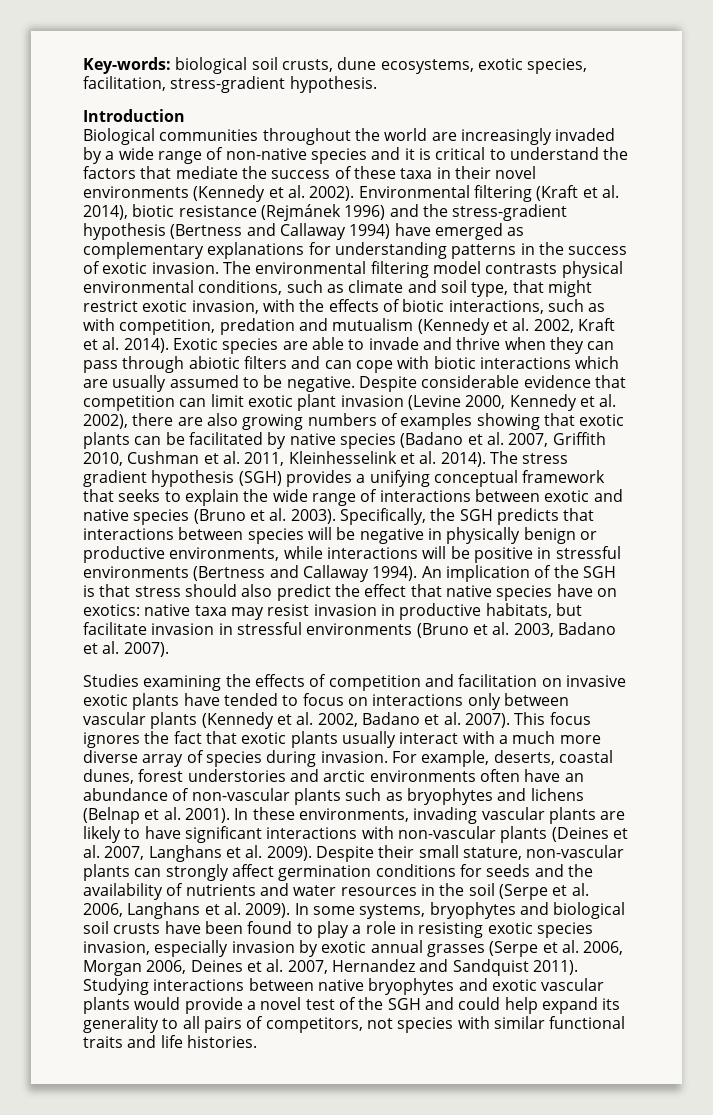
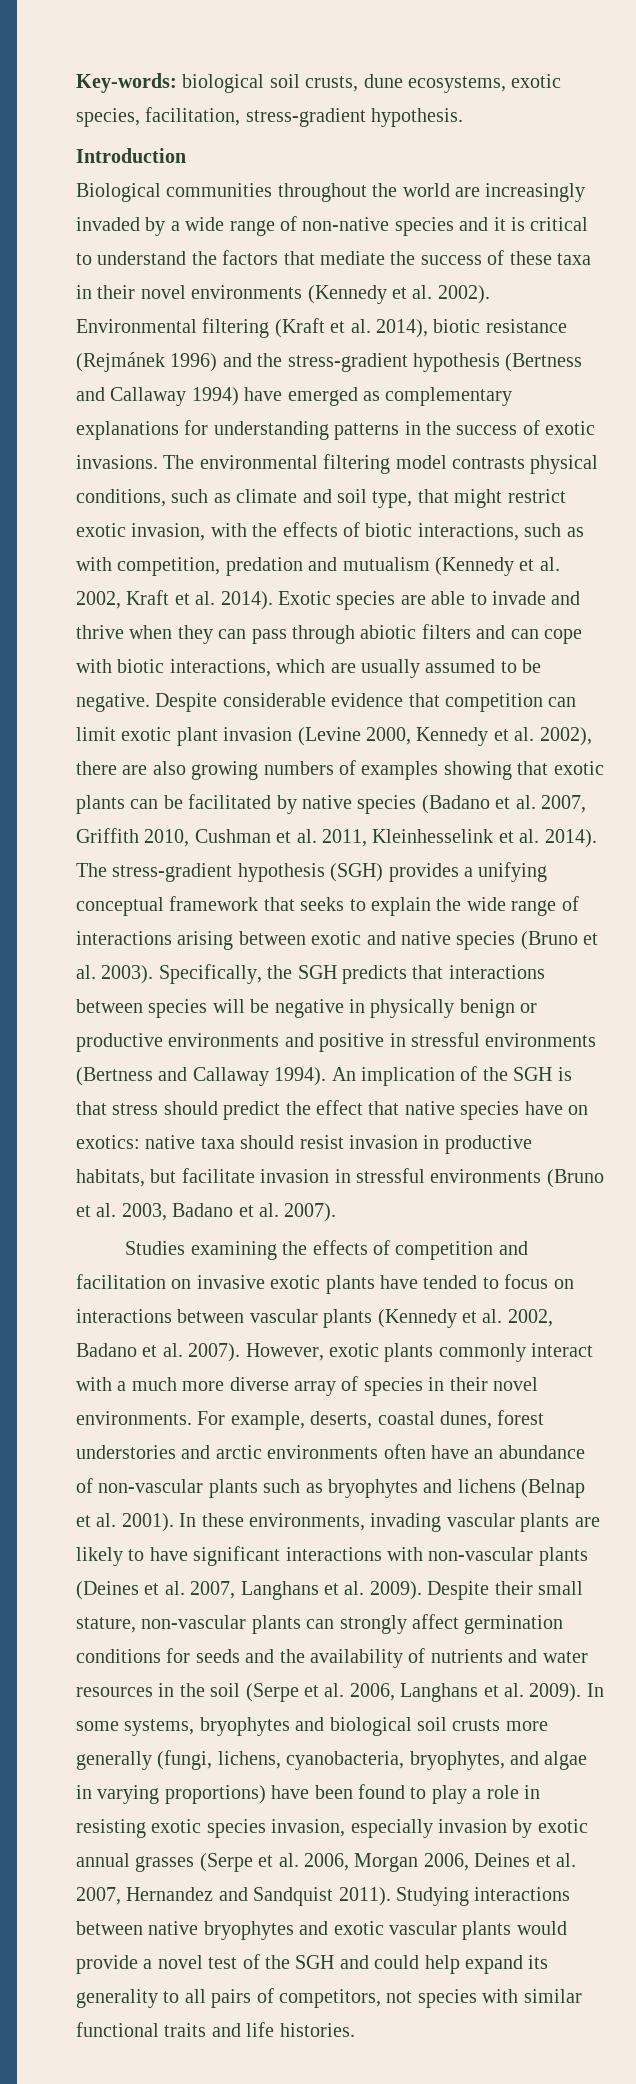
- Environmental filtering (Kraft et al. 2014), biotic resistance (Rejmánek 1996) and the stress-gradient hypothesis (Bertness and Callaway 1994) have emerged as complementary explanations for understanding patterns in the success of exotic invasion.
+ Environmental filtering (Kraft et al. 2014), biotic resistance (Rejmánek 1996) and the stress-gradient hypothesis (Bertness and Callaway 1994) have emerged as complementary explanations for understanding patterns in the success of exotic invasions.
- The environmental filtering model contrasts physical environmental conditions, such as climate and soil type, that might restrict exotic invasion, with the effects of biotic interactions, such as with competition, predation and mutualism (Kennedy et al. 2002, Kraft et al. 2014).
+ The environmental filtering model contrasts physical conditions, such as climate and soil type, that might restrict exotic invasion, with the effects of biotic interactions, such as with competition, predation and mutualism (Kennedy et al. 2002, Kraft et al. 2014).
- Exotic species are able to invade and thrive when they can pass through abiotic filters and can cope with biotic interactions which are usually assumed to be negative.
+ Exotic species are able to invade and thrive when they can pass through abiotic filters and can cope with biotic interactions, which are usually assumed to be negative.
- The stress gradient hypothesis (SGH) provides a unifying conceptual framework that seeks to explain the wide range of interactions between exotic and native species (Bruno et al. 2003).
+ The stress-gradient hypothesis (SGH) provides a unifying conceptual framework that seeks to explain the wide range of interactions arising between exotic and native species (Bruno et al. 2003).
- Specifically, the SGH predicts that interactions between species will be negative in physically benign or productive environments, while interactions will be positive in stressful environments (Bertness and Callaway 1994).
+ Specifically, the SGH predicts that interactions between species will be negative in physically benign or productive environments and positive in stressful environments (Bertness and Callaway 1994).
- An implication of the SGH is that stress should also predict the effect that native species have on exotics: native taxa may resist invasion in productive habitats, but facilitate invasion in stressful environments (Bruno et al. 2003, Badano et al. 2007).
+ An implication of the SGH is that stress should predict the effect that native species have on exotics: native taxa should resist invasion in productive habitats, but facilitate invasion in stressful environments (Bruno et al. 2003, Badano et al. 2007).
- Studies examining the effects of competition and facilitation on invasive exotic plants have tended to focus on interactions only between vascular plants (Kennedy et al. 2002, Badano et al. 2007).
+ Studies examining the effects of competition and facilitation on invasive exotic plants have tended to focus on interactions between vascular plants (Kennedy et al. 2002, Badano et al. 2007).
- This focus ignores the fact that exotic plants usually interact with a much more diverse array of species during invasion.
+ However, exotic plants commonly interact with a much more diverse array of species in their novel environments.
- In some systems, bryophytes and biological soil crusts have been found to play a role in resisting exotic species invasion, especially invasion by exotic annual grasses (Serpe et al. 2006, Morgan 2006, Deines et al. 2007, Hernandez and Sandquist 2011).
+ In some systems, bryophytes and biological soil crusts more generally (fungi, lichens, cyanobacteria, bryophytes, and algae in varying proportions) have been found to play a role in resisting exotic species invasion, especially invasion by exotic annual grasses (Serpe et al. 2006, Morgan 2006, Deines et al. 2007, Hernandez and Sandquist 2011).

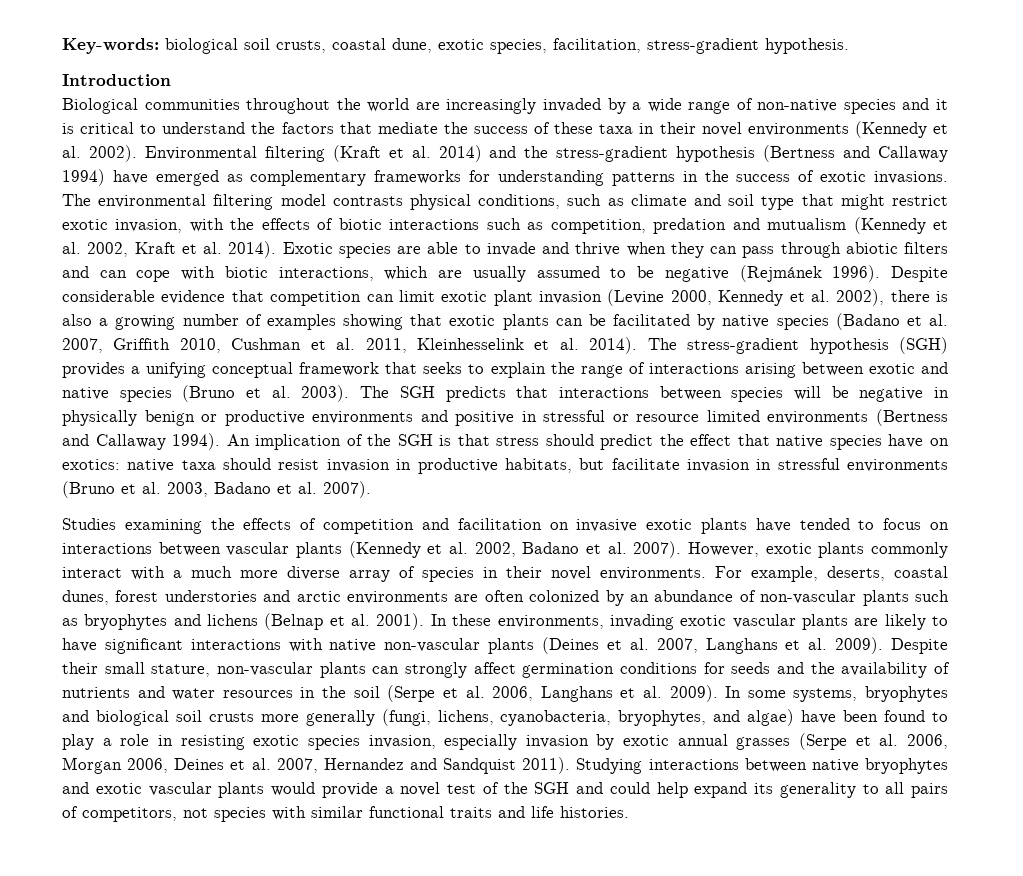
- Key-words: biological soil crusts, dune ecosystems, exotic species, facilitation, stress-gradient hypothesis.
+ Key-words: biological soil crusts, coastal dune, exotic species, facilitation, stress-gradient hypothesis.
- Environmental filtering (Kraft et al. 2014), biotic resistance (Rejmánek 1996) and the stress-gradient hypothesis (Bertness and Callaway 1994) have emerged as complementary explanations for understanding patterns in the success of exotic invasions.
+ Environmental filtering (Kraft et al. 2014) and the stress-gradient hypothesis (Bertness and Callaway 1994) have emerged as complementary frameworks for understanding patterns in the success of exotic invasions.
- The environmental filtering model contrasts physical conditions, such as climate and soil type, that might restrict exotic invasion, with the effects of biotic interactions, such as with competition, predation and mutualism (Kennedy et al. 2002, Kraft et al. 2014).
+ The environmental filtering model contrasts physical conditions, such as climate and soil type that might restrict exotic invasion, with the effects of biotic interactions such as competition, predation and mutualism (Kennedy et al. 2002, Kraft et al. 2014).
- Exotic species are able to invade and thrive when they can pass through abiotic filters and can cope with biotic interactions, which are usually assumed to be negative.
+ Exotic species are able to invade and thrive when they can pass through abiotic filters and can cope with biotic interactions, which are usually assumed to be negative (Rejmánek 1996).
- Despite considerable evidence that competition can limit exotic plant invasion (Levine 2000, Kennedy et al. 2002), there are also growing numbers of examples showing that exotic plants can be facilitated by native species (Badano et al. 2007, Griffith 2010, Cushman et al. 2011, Kleinhesselink et al. 2014).
+ Despite considerable evidence that competition can limit exotic plant invasion (Levine 2000, Kennedy et al. 2002), there is also a growing number of examples showing that exotic plants can be facilitated by native species (Badano et al. 2007, Griffith 2010, Cushman et al. 2011, Kleinhesselink et al. 2014).
- The stress-gradient hypothesis (SGH) provides a unifying conceptual framework that seeks to explain the wide range of interactions arising between exotic and native species (Bruno et al. 2003).
+ The stress-gradient hypothesis (SGH) provides a unifying conceptual framework that seeks to explain the range of interactions arising between exotic and native species (Bruno et al. 2003).
- Specifically, the SGH predicts that interactions between species will be negative in physically benign or productive environments and positive in stressful environments (Bertness and Callaway 1994).
+ The SGH predicts that interactions between species will be negative in physically benign or productive environments and positive in stressful or resource limited environments (Bertness and Callaway 1994).
- For example, deserts, coastal dunes, forest understories and arctic environments often have an abundance of non-vascular plants such as bryophytes and lichens (Belnap et al. 2001).
+ For example, deserts, coastal dunes, forest understories and arctic environments are often colonized by an abundance of non-vascular plants such as bryophytes and lichens (Belnap et al. 2001).
- In these environments, invading vascular plants are likely to have significant interactions with non-vascular plants (Deines et al. 2007, Langhans et al. 2009).
+ In these environments, invading exotic vascular plants are likely to have significant interactions with native non-vascular plants (Deines et al. 2007, Langhans et al. 2009).
- In some systems, bryophytes and biological soil crusts more generally (fungi, lichens, cyanobacteria, bryophytes, and algae in varying proportions) have been found to play a role in resisting exotic species invasion, especially invasion by exotic annual grasses (Serpe et al. 2006, Morgan 2006, Deines et al. 2007, Hernandez and Sandquist 2011).
+ In some systems, bryophytes and biological soil crusts more generally (fungi, lichens, cyanobacteria, bryophytes, and algae) have been found to play a role in resisting exotic species invasion, especially invasion by exotic annual grasses (Serpe et al. 2006, Morgan 2006, Deines et al. 2007, Hernandez and Sandquist 2011).

